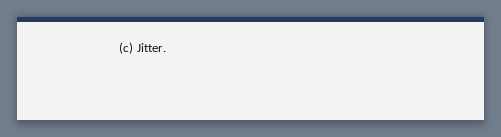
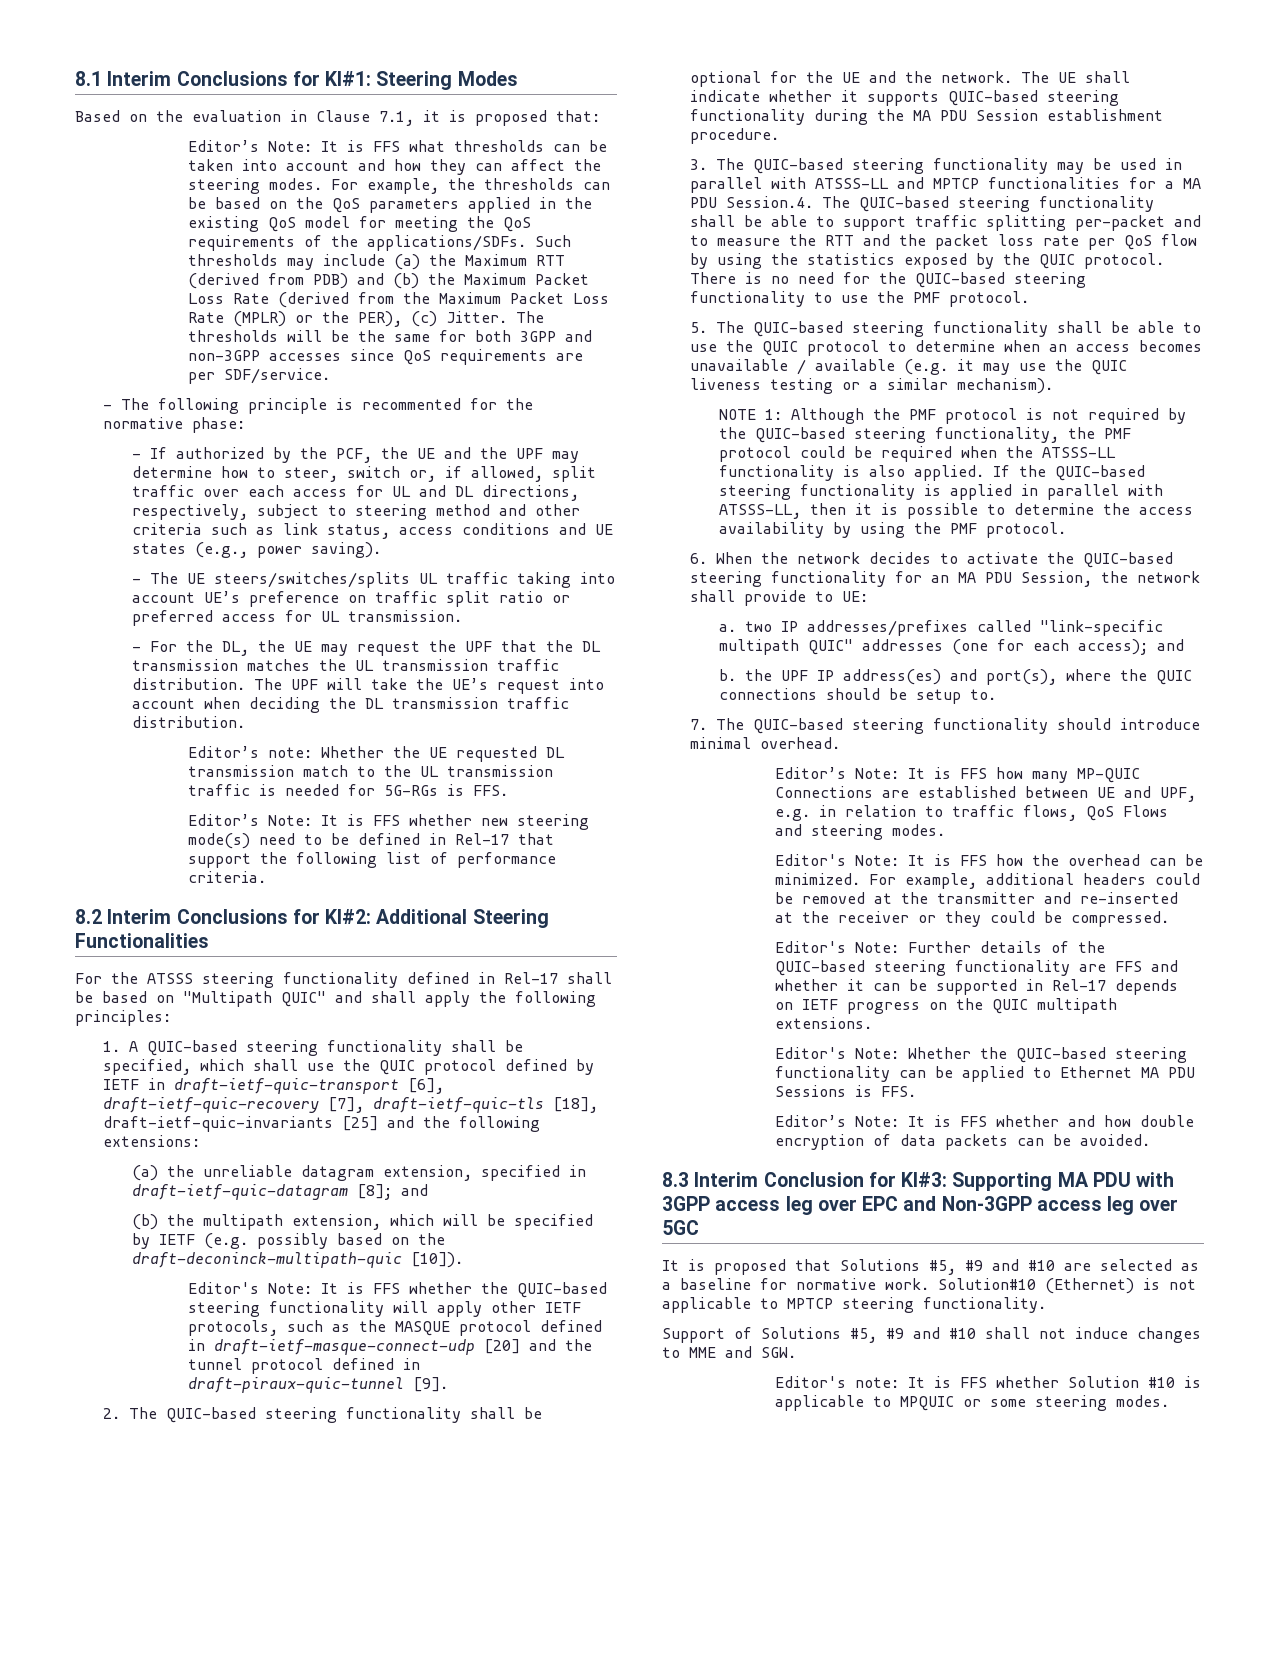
- (c) Jitter.
+ 8.1 Interim Conclusions for KI#1: Steering Modes
+ Based on the evaluation in Clause 7.1, it is proposed that:
+ Editor’s Note: It is FFS what thresholds can be taken into account and how they can affect the steering modes. For example, the thresholds can be based on the QoS parameters applied in the existing QoS model for meeting the QoS requirements of the applications/SDFs. Such thresholds may include (a) the Maximum RTT (derived from PDB) and (b) the Maximum Packet Loss Rate (derived from the Maximum Packet Loss Rate (MPLR) or the PER), (c) Jitter. The thresholds will be the same for both 3GPP and non-3GPP accesses since QoS requirements are per SDF/service.
+ - The following principle is recommented for the normative phase:
+ - If authorized by the PCF, the UE and the UPF may determine how to steer, switch or, if allowed, split traffic over each access for UL and DL directions, respectively, subject to steering method and other criteria such as link status, access conditions and UE states (e.g., power saving).
+ - The UE steers/switches/splits UL traffic taking into account UE’s preference on traffic split ratio or preferred access for UL transmission.
+ - For the DL, the UE may request the UPF that the DL transmission matches the UL transmission traffic distribution. The UPF will take the UE’s request into account when deciding the DL transmission traffic distribution.
+ Editor’s note: Whether the UE requested DL transmission match to the UL transmission traffic is needed for 5G-RGs is FFS.
+ Editor’s Note: It is FFS whether new steering mode(s) need to be defined in Rel-17 that support the following list of performance criteria.
+ 8.2 Interim Conclusions for KI#2: Additional Steering Functionalities
+ For the ATSSS steering functionality defined in Rel-17 shall be based on "Multipath QUIC" and shall apply the following principles:
+ 1. A QUIC-based steering functionality shall be specified, which shall use the QUIC protocol defined by IETF in draft-ietf-quic-transport [6], draft-ietf-quic-recovery [7], draft-ietf-quic-tls [18], draft-ietf-quic-invariants [25] and the following extensions:
+ (a) the unreliable datagram extension, specified in draft-ietf-quic-datagram [8]; and
+ (b) the multipath extension, which will be specified by IETF (e.g. possibly based on the draft-deconinck-multipath-quic [10]).
+ Editor's Note: It is FFS whether the QUIC-based steering functionality will apply other IETF protocols, such as the MASQUE protocol defined in draft-ietf-masque-connect-udp [20] and the tunnel protocol defined in draft-piraux-quic-tunnel [9].
+ 2. The QUIC-based steering functionality shall be optional for the UE and the network. The UE shall indicate whether it supports QUIC-based steering functionality during the MA PDU Session establishment procedure.
+ 3. The QUIC-based steering functionality may be used in parallel with ATSSS-LL and MPTCP functionalities for a MA PDU Session.4. The QUIC-based steering functionality shall be able to support traffic splitting per-packet and to measure the RTT and the packet loss rate per QoS flow by using the statistics exposed by the QUIC protocol. There is no need for the QUIC-based steering functionality to use the PMF protocol.
+ 5. The QUIC-based steering functionality shall be able to use the QUIC protocol to determine when an access becomes unavailable / available (e.g. it may use the QUIC liveness testing or a similar mechanism).
+ NOTE 1: Although the PMF protocol is not required by the QUIC-based steering functionality, the PMF protocol could be required when the ATSSS-LL functionality is also applied. If the QUIC-based steering functionality is applied in parallel with ATSSS-LL, then it is possible to determine the access availability by using the PMF protocol.
+ 6. When the network decides to activate the QUIC-based steering functionality for an MA PDU Session, the network shall provide to UE:
+ a. two IP addresses/prefixes called "link-specific multipath QUIC" addresses (one for each access); and
+ b. the UPF IP address(es) and port(s), where the QUIC connections should be setup to.
+ 7. The QUIC-based steering functionality should introduce minimal overhead.
+ Editor’s Note: It is FFS how many MP-QUIC Connections are established between UE and UPF, e.g. in relation to traffic flows, QoS Flows and steering modes.
+ Editor's Note: It is FFS how the overhead can be minimized. For example, additional headers could be removed at the transmitter and re-inserted at the receiver or they could be compressed.
+ Editor's Note: Further details of the QUIC-based steering functionality are FFS and whether it can be supported in Rel-17 depends on IETF progress on the QUIC multipath extensions.
+ Editor's Note: Whether the QUIC-based steering functionality can be applied to Ethernet MA PDU Sessions is FFS.
+ Editor’s Note: It is FFS whether and how double encryption of data packets can be avoided.
+ 8.3 Interim Conclusion for KI#3: Supporting MA PDU with 3GPP access leg over EPC and Non-3GPP access leg over 5GC
+ It is proposed that Solutions #5, #9 and #10 are selected as a baseline for normative work. Solution#10 (Ethernet) is not applicable to MPTCP steering functionality.
+ Support of Solutions #5, #9 and #10 shall not induce changes to MME and SGW.
+ Editor's note: It is FFS whether Solution #10 is applicable to MPQUIC or some steering modes.

